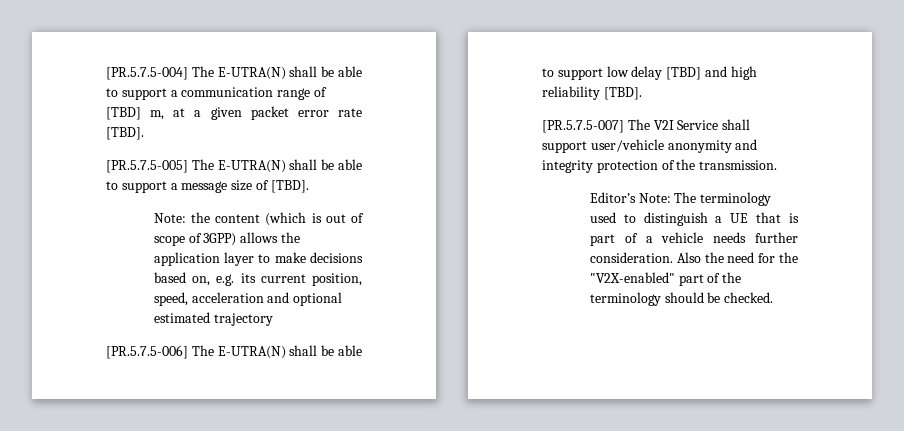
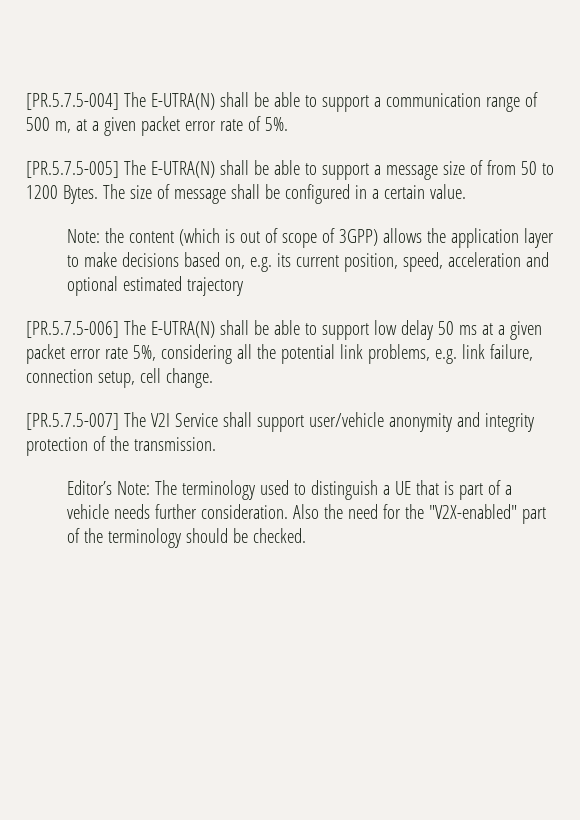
- [PR.5.7.5-004] The E-UTRA(N) shall be able to support a communication range of [TBD] m, at a given packet error rate [TBD].
+ [PR.5.7.5-004] The E-UTRA(N) shall be able to support a communication range of 500 m, at a given packet error rate of 5%.
- [PR.5.7.5-005] The E-UTRA(N) shall be able to support a message size of [TBD].
+ [PR.5.7.5-005] The E-UTRA(N) shall be able to support a message size of from 50 to 1200 Bytes. The size of message shall be configured in a certain value.
- [PR.5.7.5-006] The E-UTRA(N) shall be able to support low delay [TBD] and high reliability [TBD].
+ [PR.5.7.5-006] The E-UTRA(N) shall be able to support low delay 50 ms at a given packet error rate 5%, considering all the potential link problems, e.g. link failure, connection setup, cell change.

